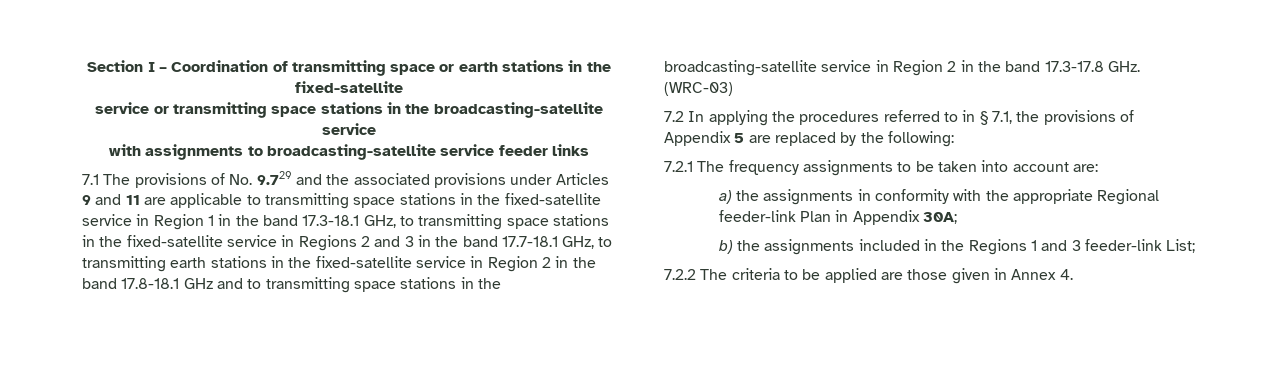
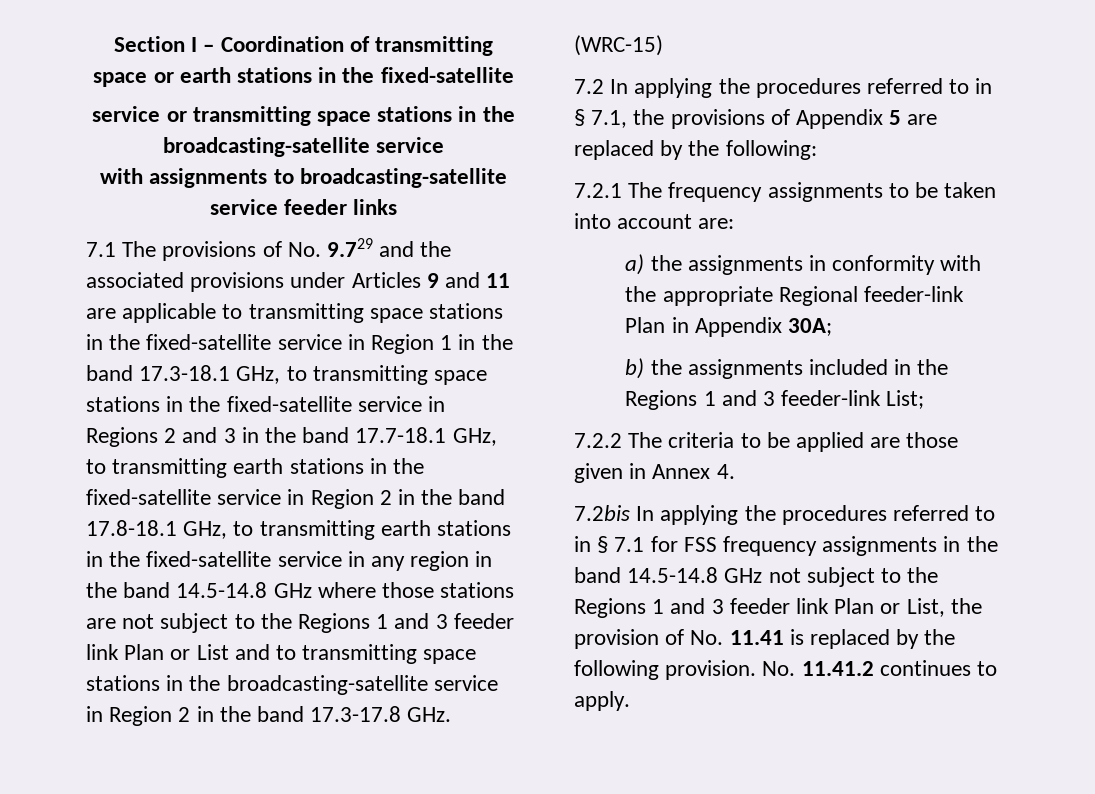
- 7.1 The provisions of No. 9.729 and the associated provisions under Articles 9 and 11 are applicable to transmitting space stations in the fixed-satellite service in Region 1 in the band 17.3-18.1 GHz, to transmitting space stations in the fixed-satellite service in Regions 2 and 3 in the band 17.7-18.1 GHz, to transmitting earth stations in the fixed-satellite service in Region 2 in the band 17.8-18.1 GHz and to transmitting space stations in the broadcasting-satellite service in Region 2 in the band 17.3-17.8 GHz. (WRC-03)
+ 7.1 The provisions of No. 9.729 and the associated provisions under Articles 9 and 11 are applicable to transmitting space stations in the fixed-satellite service in Region 1 in the band 17.3-18.1 GHz, to transmitting space stations in the fixed-satellite service in Regions 2 and 3 in the band 17.7-18.1 GHz, to transmitting earth stations in the fixed-satellite service in Region 2 in the band 17.8-18.1 GHz, to transmitting earth stations in the fixed-satellite service in any region in the band 14.5-14.8 GHz where those stations are not subject to the Regions 1 and 3 feeder link Plan or List and to transmitting space stations in the broadcasting-satellite service in Region 2 in the band 17.3-17.8 GHz. (WRC-15)
+ 7.2bis In applying the procedures referred to in § 7.1 for FSS frequency assignments in the band 14.5-14.8 GHz not subject to the Regions 1 and 3 feeder link Plan or List, the provision of No. 11.41 is replaced by the following provision. No. 11.41.2 continues to apply.

